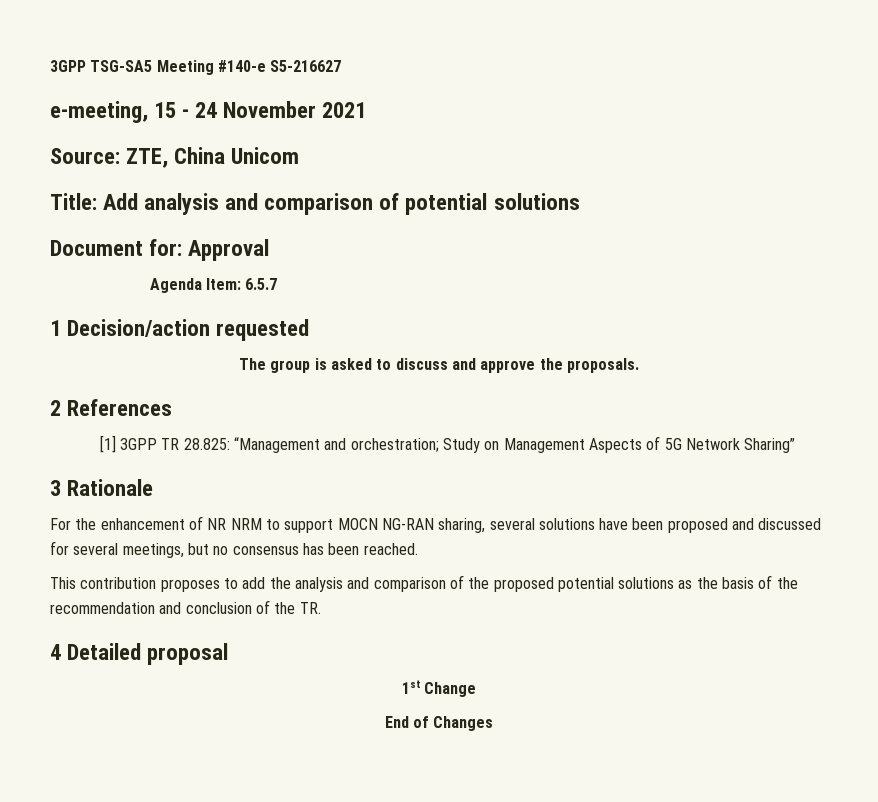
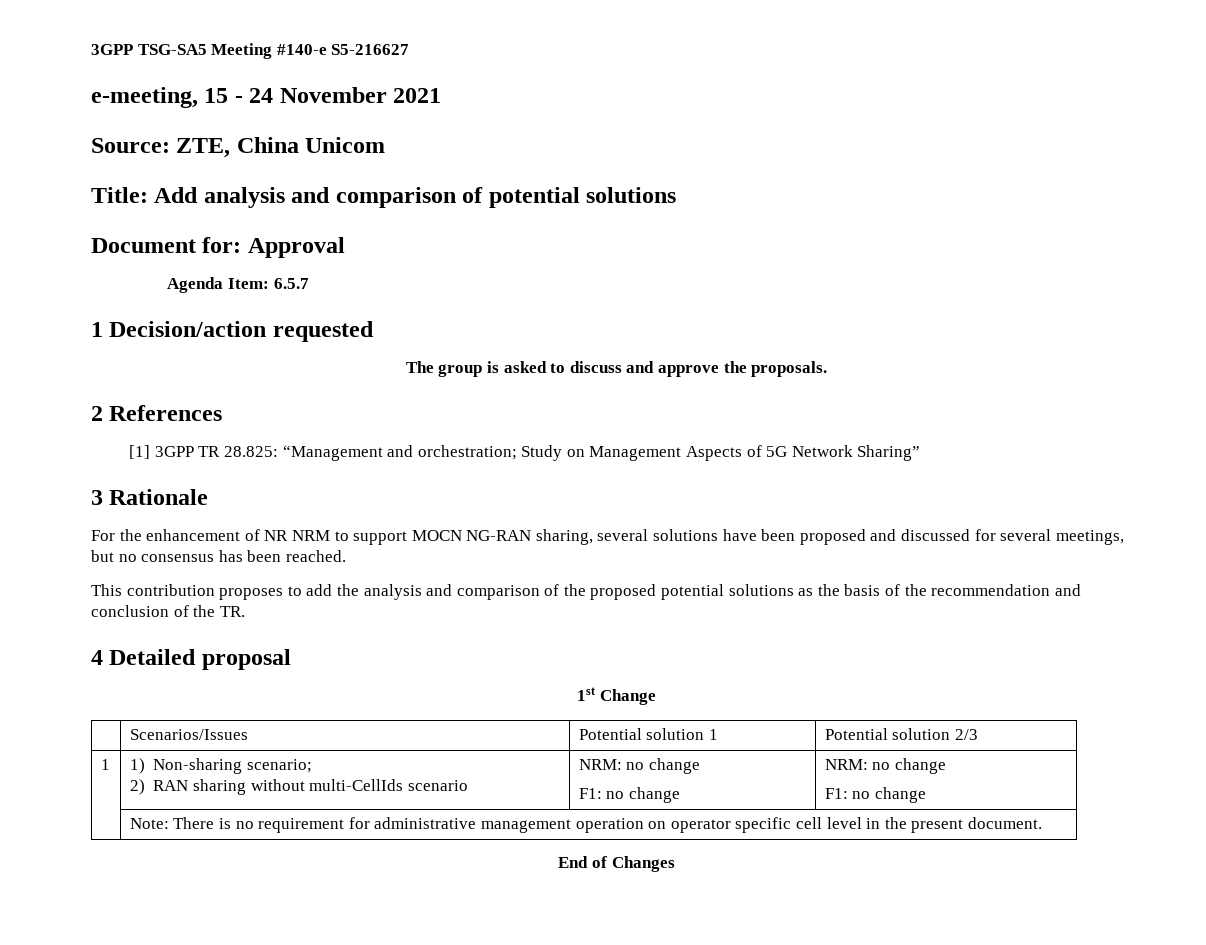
+ | Scenarios/Issues | Potential solution 1 | Potential solution 2/3
+ 1 | 1) Non-sharing scenario;
+ 2) RAN sharing without multi-CellIds scenario | NRM: no change
+ F1: no change | NRM: no change
+ F1: no change
+ | Note: There is no requirement for administrative management operation on operator specific cell level in the present document.

